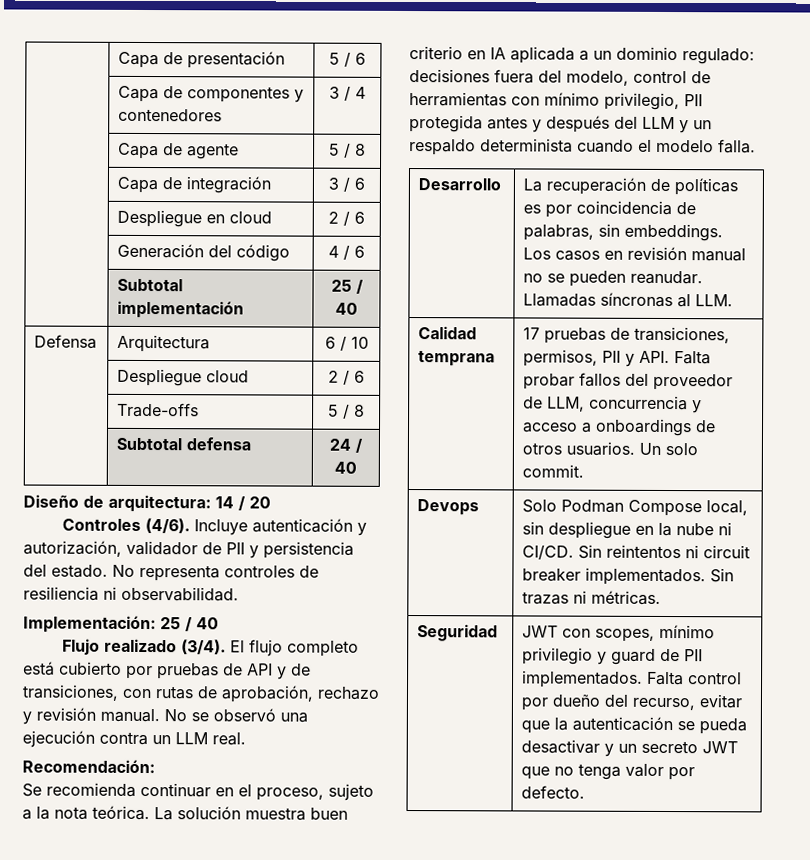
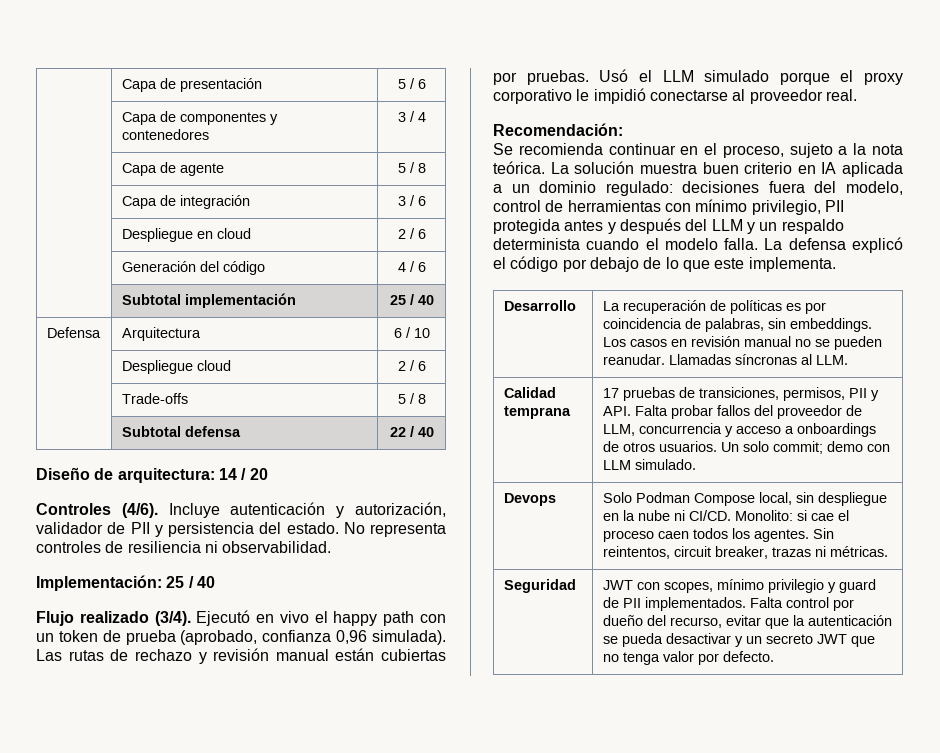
- | Subtotal defensa | 24 / 40
+ | Subtotal defensa | 22 / 40
- El flujo completo está cubierto por pruebas de API y de transiciones, con rutas de aprobación, rechazo y revisión manual. No se observó una ejecución contra un LLM real.
+ Ejecutó en vivo el happy path con un token de prueba (aprobado, confianza 0,96 simulada). Las rutas de rechazo y revisión manual están cubiertas por pruebas. Usó el LLM simulado porque el proxy corporativo le impidió conectarse al proveedor real.
+ La defensa explicó el código por debajo de lo que este implementa.
- Calidad temprana | 17 pruebas de transiciones, permisos, PII y API. Falta probar fallos del proveedor de LLM, concurrencia y acceso a onboardings de otros usuarios. Un solo commit.
+ Calidad temprana | 17 pruebas de transiciones, permisos, PII y API. Falta probar fallos del proveedor de LLM, concurrencia y acceso a onboardings de otros usuarios. Un solo commit; demo con LLM simulado.
- Devops | Solo Podman Compose local, sin despliegue en la nube ni CI/CD. Sin reintentos ni circuit breaker implementados. Sin trazas ni métricas.
+ Devops | Solo Podman Compose local, sin despliegue en la nube ni CI/CD. Monolito: si cae el proceso caen todos los agentes. Sin reintentos, circuit breaker, trazas ni métricas.

